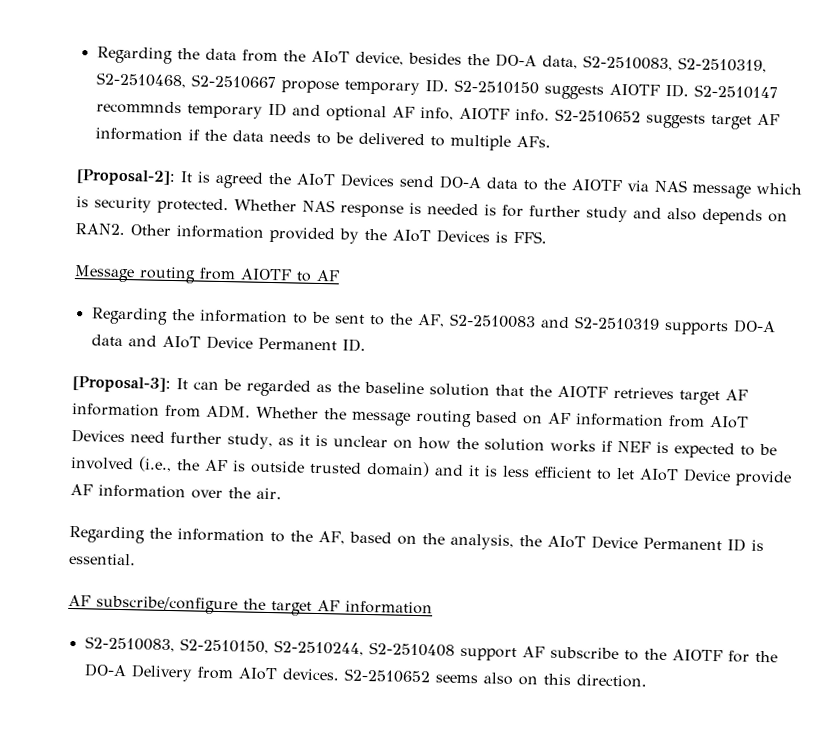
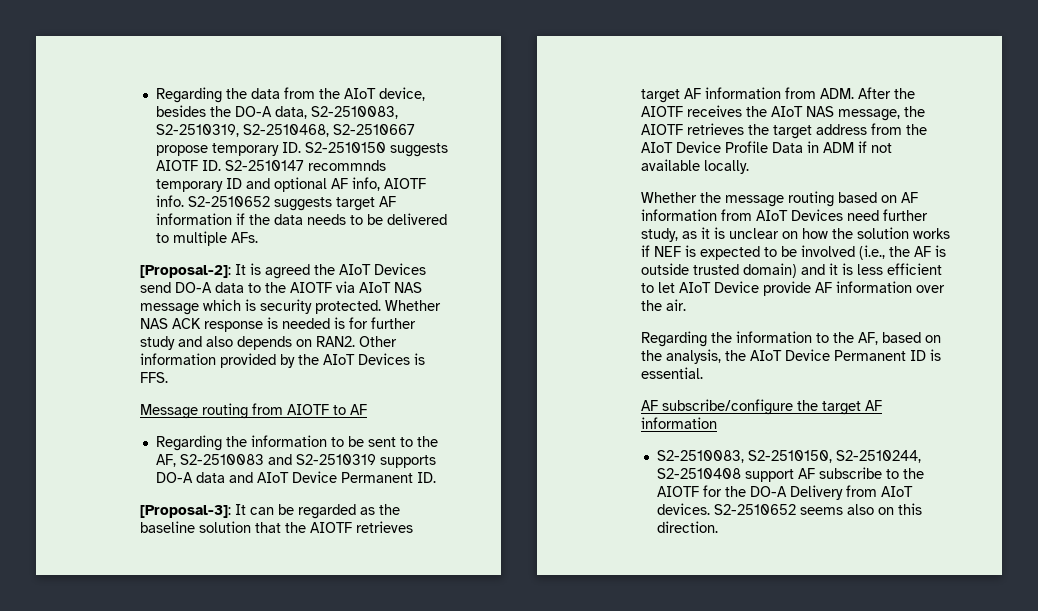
- [Proposal-2]: It is agreed the AIoT Devices send DO-A data to the AIOTF via NAS message which is security protected.
+ [Proposal-2]: It is agreed the AIoT Devices send DO-A data to the AIOTF via AIoT NAS message which is security protected.
- Whether NAS response is needed is for further study and also depends on RAN2.
+ Whether NAS ACK response is needed is for further study and also depends on RAN2.
- It can be regarded as the baseline solution that the AIOTF retrieves target AF information from ADM. Whether the message routing based on AF information from AIoT Devices need further study, as it is unclear on how the solution works if NEF is expected to be involved (i.e., the AF is outside trusted domain) and it is less efficient to let AIoT Device provide AF information over the air.
+ It can be regarded as the baseline solution that the AIOTF retrieves target AF information from ADM. After the AIOTF receives the AIoT NAS message, the AIOTF retrieves the target address from the AIoT Device Profile Data in ADM if not available locally.
+ Whether the message routing based on AF information from AIoT Devices need further study, as it is unclear on how the solution works if NEF is expected to be involved (i.e., the AF is outside trusted domain) and it is less efficient to let AIoT Device provide AF information over the air.

